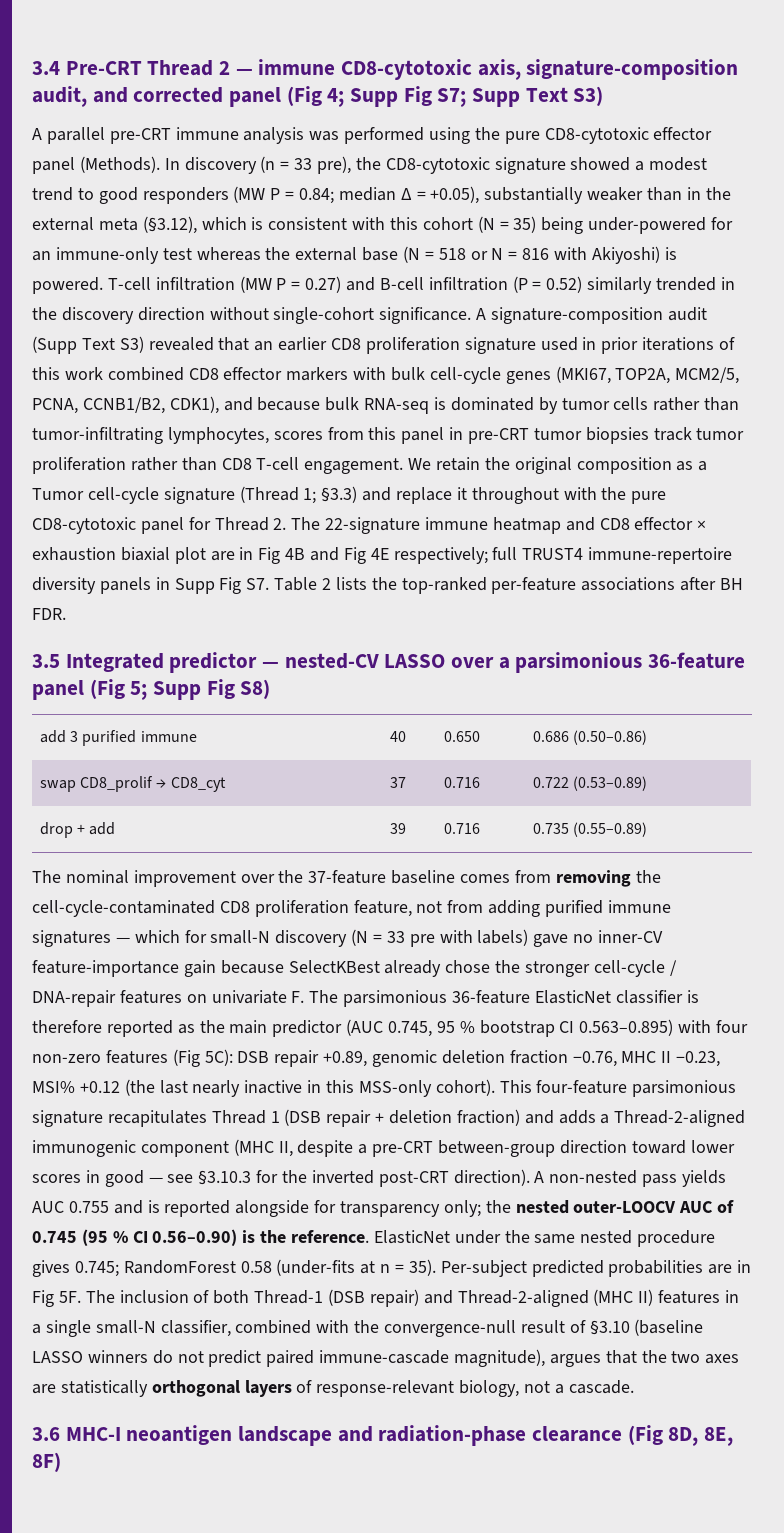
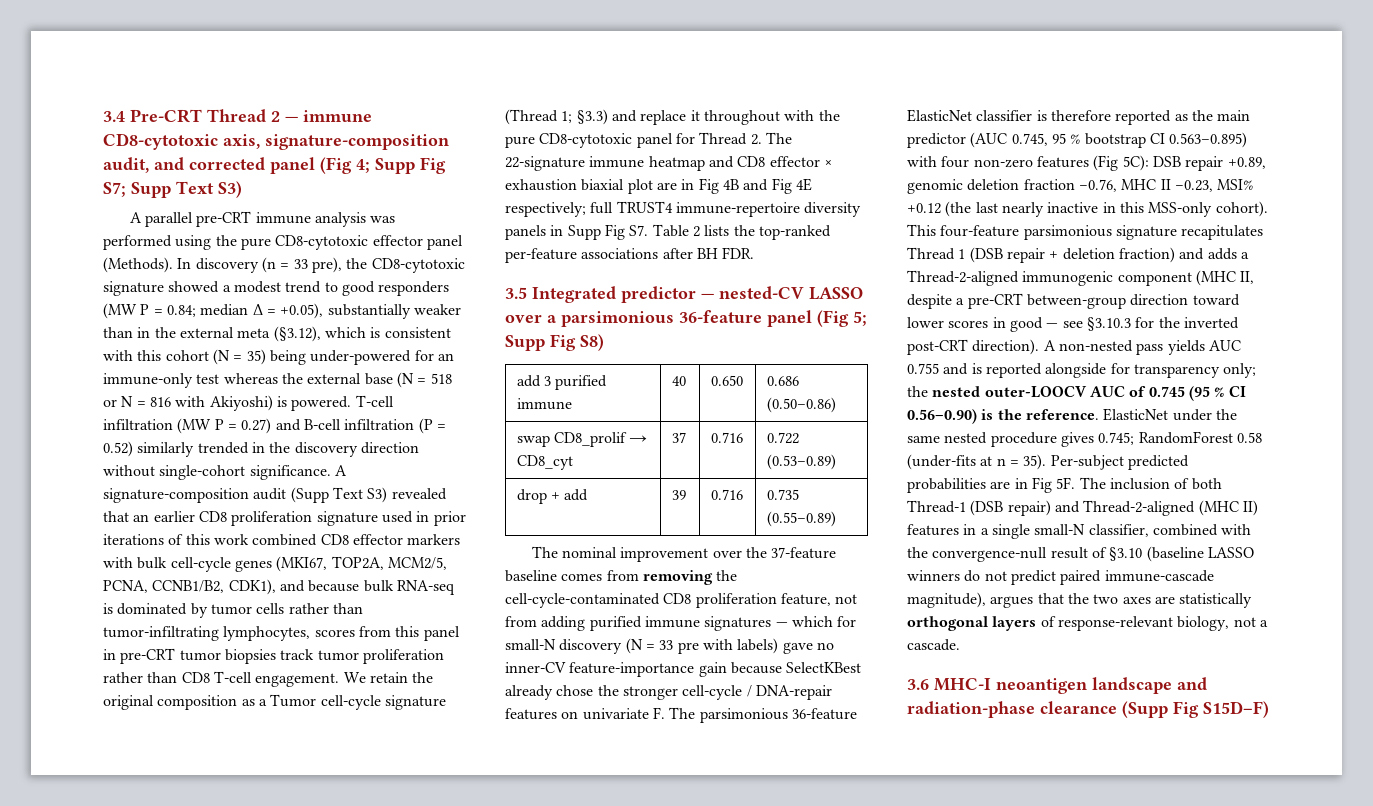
- 3.6 MHC-I neoantigen landscape and radiation-phase clearance (Fig 8D, 8E, 8F)
+ 3.6 MHC-I neoantigen landscape and radiation-phase clearance (Supp Fig S15D–F)

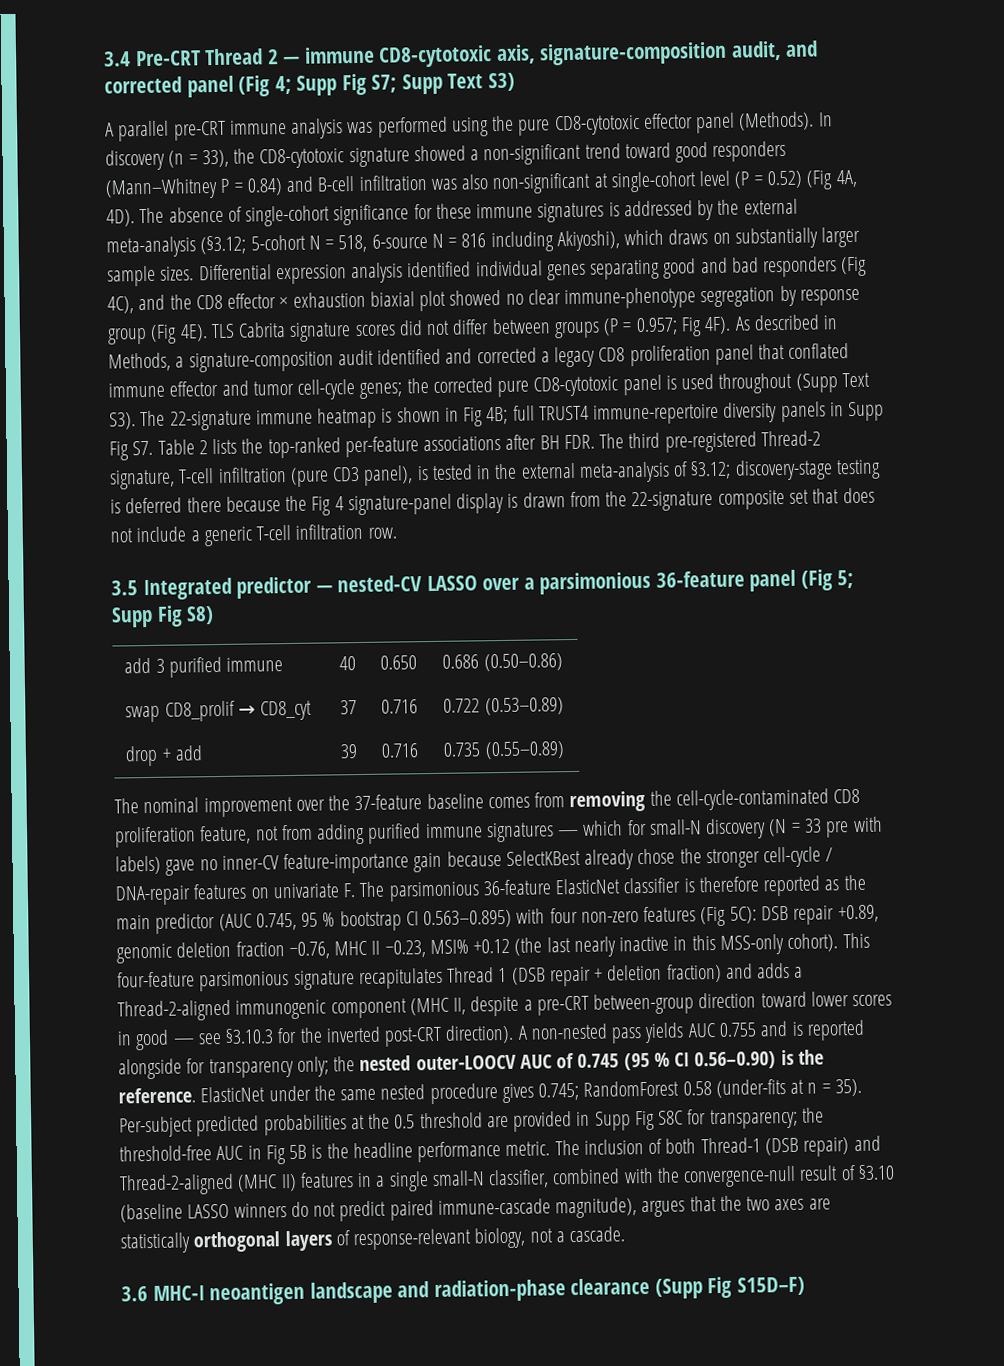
- In discovery (n = 33 pre), the CD8-cytotoxic signature showed a modest trend to good responders (MW P = 0.84; median Δ = +0.05), substantially weaker than in the external meta (§3.12), which is consistent with this cohort (N = 35) being under-powered for an immune-only test whereas the external base (N = 518 or N = 816 with Akiyoshi) is powered. T-cell infiltration (MW P = 0.27) and B-cell infiltration (P = 0.52) similarly trended in the discovery direction without single-cohort significance. A signature-composition audit (Supp Text S3) revealed that an earlier CD8 proliferation signature used in prior iterations of this work combined CD8 effector markers with bulk cell-cycle genes (MKI67, TOP2A, MCM2/5, PCNA, CCNB1/B2, CDK1), and because bulk RNA-seq is dominated by tumor cells rather than tumor-infiltrating lymphocytes, scores from this panel in pre-CRT tumor biopsies track tumor proliferation rather than CD8 T-cell engagement. We retain the original composition as a Tumor cell-cycle signature (Thread 1; §3.3) and replace it throughout with the pure CD8-cytotoxic panel for Thread 2. The 22-signature immune heatmap and CD8 effector × exhaustion biaxial plot are in Fig 4B and Fig 4E respectively; full TRUST4 immune-repertoire diversity panels in Supp Fig S7. Table 2 lists the top-ranked per-feature associations after BH FDR.
+ In discovery (n = 33), the CD8-cytotoxic signature showed a non-significant trend toward good responders (Mann–Whitney P = 0.84) and B-cell infiltration was also non-significant at single-cohort level (P = 0.52) (Fig 4A, 4D). The absence of single-cohort significance for these immune signatures is addressed by the external meta-analysis (§3.12; 5-cohort N = 518, 6-source N = 816 including Akiyoshi), which draws on substantially larger sample sizes. Differential expression analysis identified individual genes separating good and bad responders (Fig 4C), and the CD8 effector × exhaustion biaxial plot showed no clear immune-phenotype segregation by response group (Fig 4E). TLS Cabrita signature scores did not differ between groups (P = 0.957; Fig 4F). As described in Methods, a signature-composition audit identified and corrected a legacy CD8 proliferation panel that conflated immune effector and tumor cell-cycle genes; the corrected pure CD8-cytotoxic panel is used throughout (Supp Text S3). The 22-signature immune heatmap is shown in Fig 4B; full TRUST4 immune-repertoire diversity panels in Supp Fig S7. Table 2 lists the top-ranked per-feature associations after BH FDR. The third pre-registered Thread-2 signature, T-cell infiltration (pure CD3 panel), is tested in the external meta-analysis of §3.12; discovery-stage testing is deferred there because the Fig 4 signature-panel display is drawn from the 22-signature composite set that does not include a generic T-cell infiltration row.
- Per-subject predicted probabilities are in Fig 5F.
+ Per-subject predicted probabilities at the 0.5 threshold are provided in Supp Fig S8C for transparency; the threshold-free AUC in Fig 5B is the headline performance metric.

